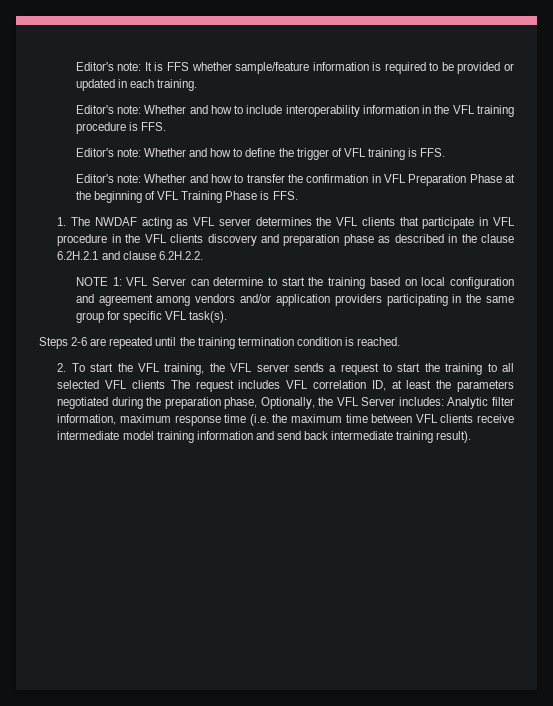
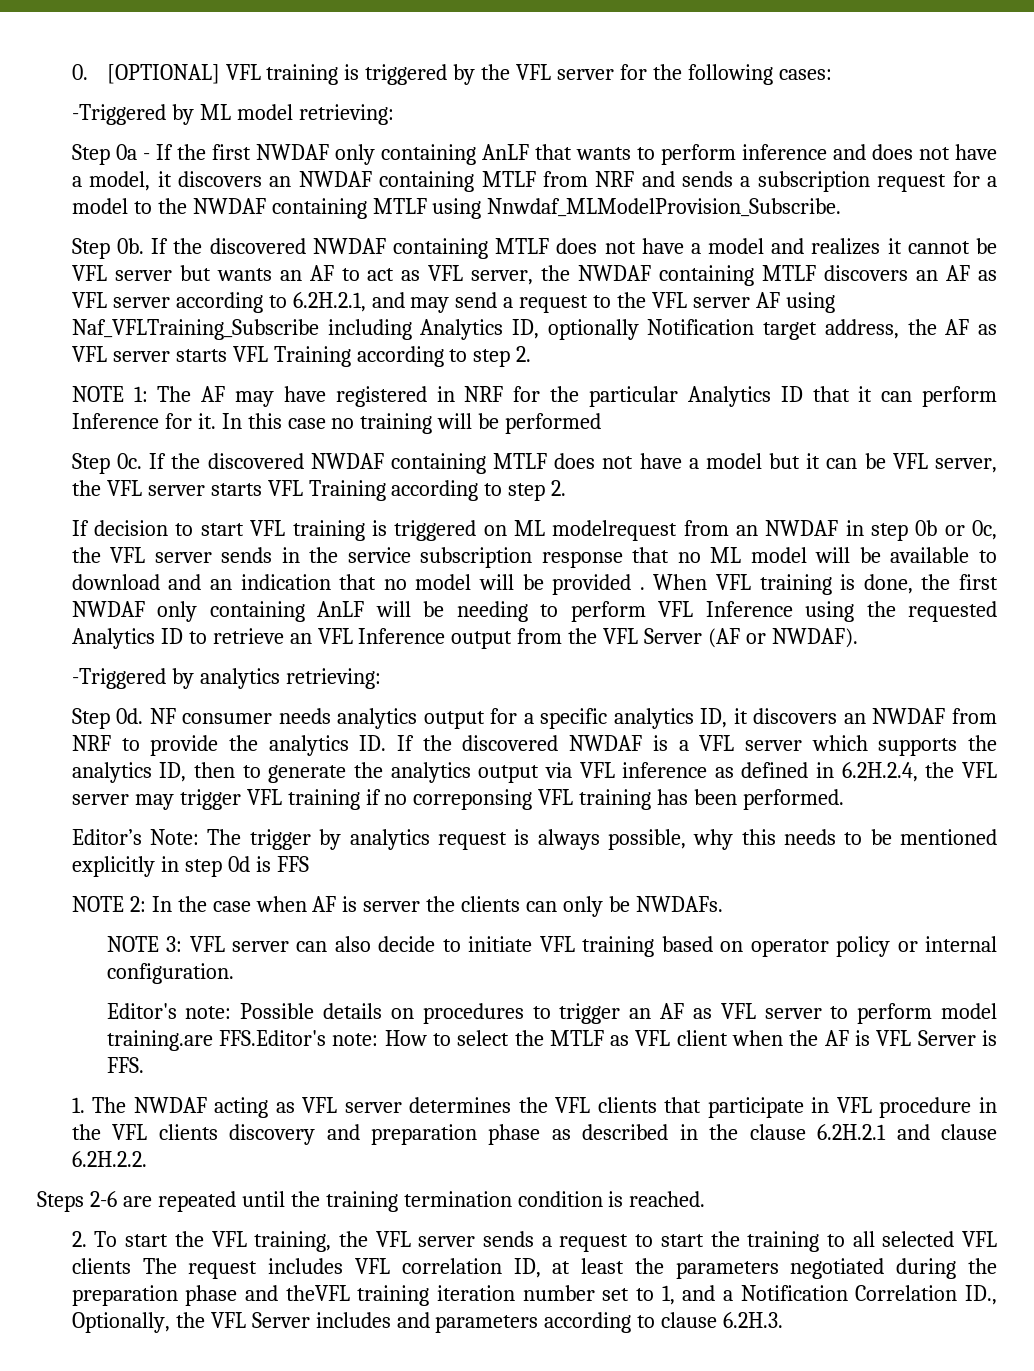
- Editor's note: It is FFS whether sample/feature information is required to be provided or updated in each training.
- Editor's note: Whether and how to include interoperability information in the VFL training procedure is FFS.
- Editor's note: Whether and how to define the trigger of VFL training is FFS.
- Editor's note: Whether and how to transfer the confirmation in VFL Preparation Phase at the beginning of VFL Training Phase is FFS.
+ 0. [OPTIONAL] VFL training is triggered by the VFL server for the following cases:
+ -Triggered by ML model retrieving:
+ Step 0a - If the first NWDAF only containing AnLF that wants to perform inference and does not have a model, it discovers an NWDAF containing MTLF from NRF and sends a subscription request for a model to the NWDAF containing MTLF using Nnwdaf_MLModelProvision_Subscribe.
+ Step 0b. If the discovered NWDAF containing MTLF does not have a model and realizes it cannot be VFL server but wants an AF to act as VFL server, the NWDAF containing MTLF discovers an AF as VFL server according to 6.2H.2.1, and may send a request to the VFL server AF using Naf_VFLTraining_Subscribe including Analytics ID, optionally Notification target address, the AF as VFL server starts VFL Training according to step 2.
+ NOTE 1: The AF may have registered in NRF for the particular Analytics ID that it can perform Inference for it. In this case no training will be performed
+ Step 0c. If the discovered NWDAF containing MTLF does not have a model but it can be VFL server, the VFL server starts VFL Training according to step 2.
+ If decision to start VFL training is triggered on ML modelrequest from an NWDAF in step 0b or 0c, the VFL server sends in the service subscription response that no ML model will be available to download and an indication that no model will be provided . When VFL training is done, the first NWDAF only containing AnLF will be needing to perform VFL Inference using the requested Analytics ID to retrieve an VFL Inference output from the VFL Server (AF or NWDAF).
+ -Triggered by analytics retrieving:
+ Step 0d. NF consumer needs analytics output for a specific analytics ID, it discovers an NWDAF from NRF to provide the analytics ID. If the discovered NWDAF is a VFL server which supports the analytics ID, then to generate the analytics output via VFL inference as defined in 6.2H.2.4, the VFL server may trigger VFL training if no correponsing VFL training has been performed.
+ Editor’s Note: The trigger by analytics request is always possible, why this needs to be mentioned explicitly in step 0d is FFS
+ NOTE 2: In the case when AF is server the clients can only be NWDAFs.
+ NOTE 3: VFL server can also decide to initiate VFL training based on operator policy or internal configuration.
+ Editor's note: Possible details on procedures to trigger an AF as VFL server to perform model training.are FFS.Editor's note: How to select the MTLF as VFL client when the AF is VFL Server is FFS.
- NOTE 1: VFL Server can determine to start the training based on local configuration and agreement among vendors and/or application providers participating in the same group for specific VFL task(s).
- 2. To start the VFL training, the VFL server sends a request to start the training to all selected VFL clients The request includes VFL correlation ID, at least the parameters negotiated during the preparation phase, Optionally, the VFL Server includes: Analytic filter information, maximum response time (i.e. the maximum time between VFL clients receive intermediate model training information and send back intermediate training result).
+ 2. To start the VFL training, the VFL server sends a request to start the training to all selected VFL clients The request includes VFL correlation ID, at least the parameters negotiated during the preparation phase and theVFL training iteration number set to 1, and a Notification Correlation ID., Optionally, the VFL Server includes and parameters according to clause 6.2H.3.

